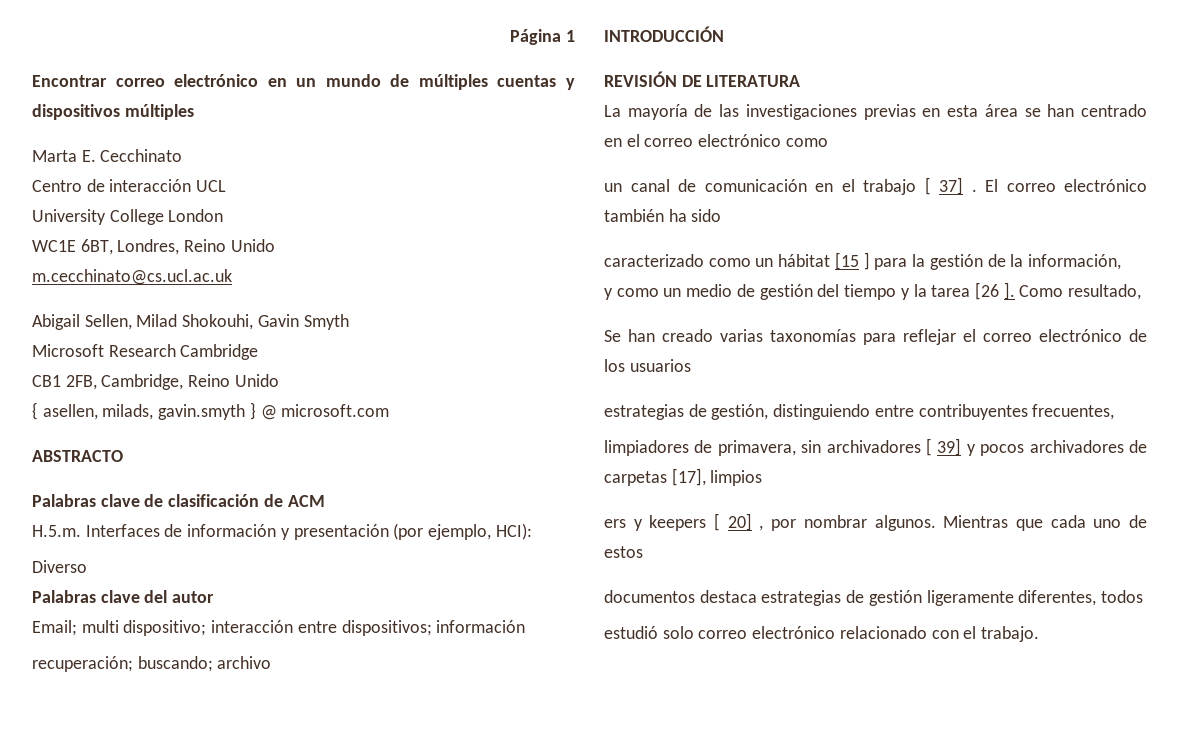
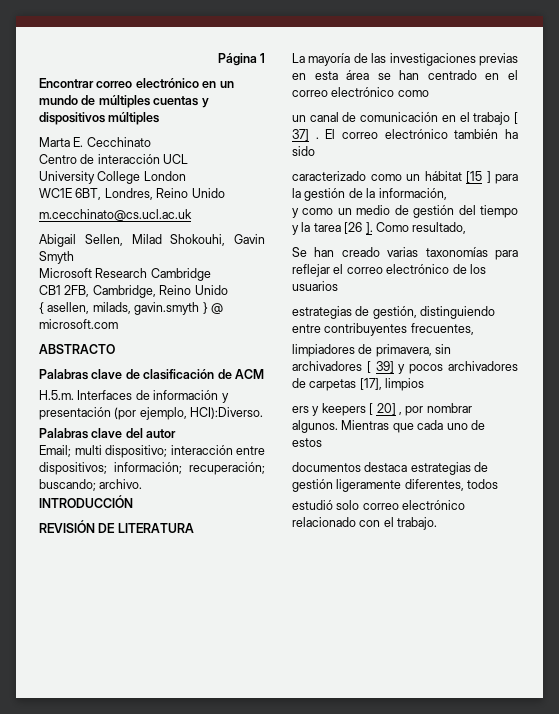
- H.5.m. Interfaces de información y presentación (por ejemplo, HCI):
- Diverso
+ H.5.m. Interfaces de información y presentación (por ejemplo, HCI):Diverso.
- Email; multi dispositivo; interacción entre dispositivos; información
- recuperación; buscando; archivo
+ Email; multi dispositivo; interacción entre dispositivos; información; recuperación; buscando; archivo.

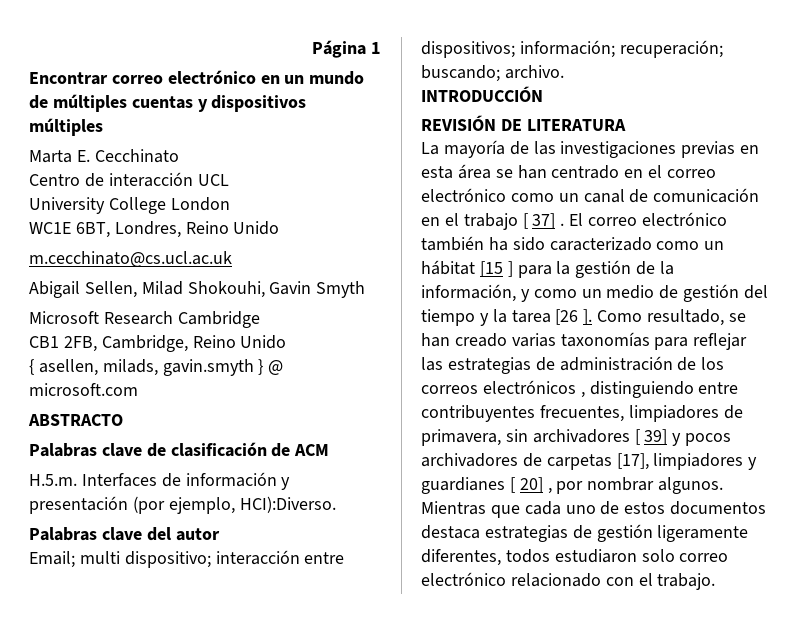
- La mayoría de las investigaciones previas en esta área se han centrado en el correo electrónico como
- un canal de comunicación en el trabajo [ 37] .
+ La mayoría de las investigaciones previas en esta área se han centrado en el correo electrónico como un canal de comunicación en el trabajo [ 37] .
- El correo electrónico también ha sido
- caracterizado como un hábitat [15 ] para la gestión de la información,
- y como un medio de gestión del tiempo y la tarea [26 ].
+ El correo electrónico también ha sido caracterizado como un hábitat [15 ] para la gestión de la información, y como un medio de gestión del tiempo y la tarea [26 ].
- Como resultado,
- Se han creado varias taxonomías para reflejar el correo electrónico de los usuarios
- estrategias de gestión, distinguiendo entre contribuyentes frecuentes,
- limpiadores de primavera, sin archivadores [ 39] y pocos archivadores de carpetas [17], limpios
- ers y keepers [ 20] , por nombrar algunos.
+ Como resultado, se han creado varias taxonomías para reflejar las estrategias de administración de los correos electrónicos , distinguiendo entre contribuyentes frecuentes, limpiadores de primavera, sin archivadores [ 39] y pocos archivadores de carpetas [17], limpiadores y guardianes [ 20] , por nombrar algunos.
- Mientras que cada uno de estos
- documentos destaca estrategias de gestión ligeramente diferentes, todos
- estudió solo correo electrónico relacionado con el trabajo.
+ Mientras que cada uno de estos documentos destaca estrategias de gestión ligeramente diferentes, todos estudiaron solo correo electrónico relacionado con el trabajo.

